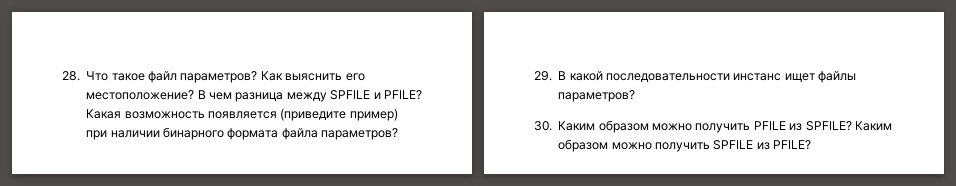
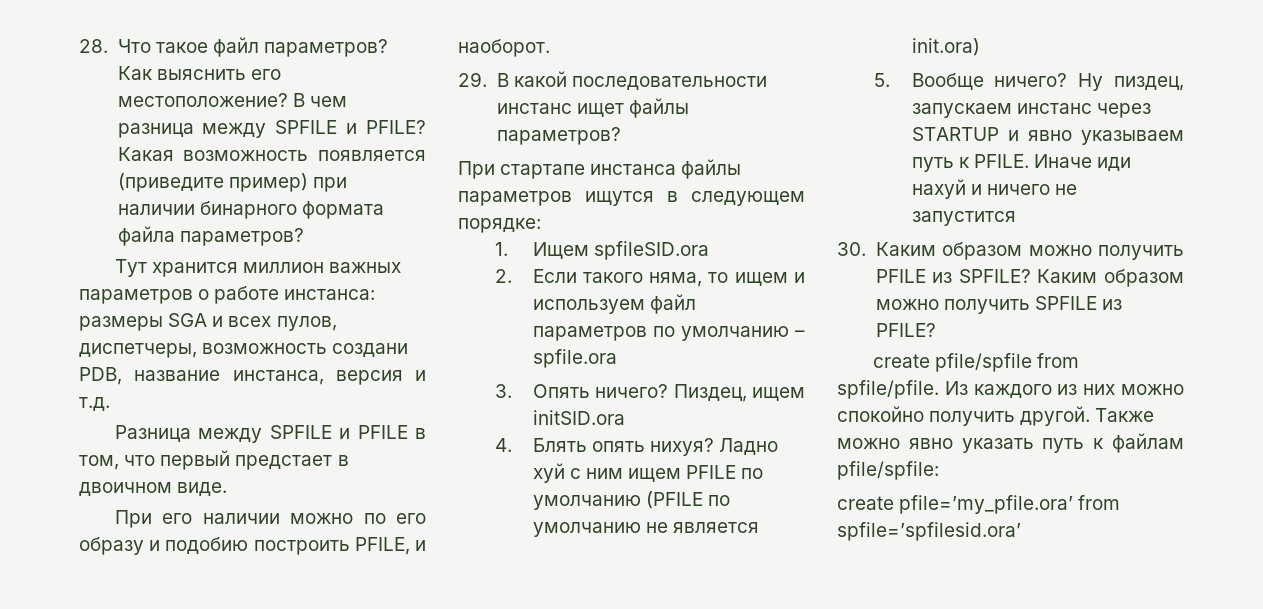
+ Тут хранится миллион важных параметров о работе инстанса: размеры SGA и всех пулов, диспетчеры, возможность создани PDB, название инстанса, версия и т.д.
+ Разница между SPFILE и PFILE в том, что первый предстает в двоичном виде.
+ При его наличии можно по его образу и подобию построить PFILE, и наоборот.
+ При стартапе инстанса файлы параметров ищутся в следующем порядке:
+ 1. Ищем spfileSID.ora
+ 2. Если такого няма, то ищем и используем файл параметров по умолчанию – spfile.ora
+ 3. Опять ничего? Пиздец, ищем initSID.ora
+ 4. Блять опять нихуя? Ладно хуй с ним ищем PFILE по умолчанию (PFILE по умолчанию не является init.ora)
+ 5. Вообще ничего? Ну пиздец, запускаем инстанс через STARTUP и явно указываем путь к PFILE. Иначе иди нахуй и ничего не запустится
+ create pfile/spfile from spfile/pfile. Из каждого из них можно спокойно получить другой. Также можно явно указать путь к файлам pfile/spfile:
+ create pfile=’my_pfile.ora’ from spfile=’spfilesid.ora’

